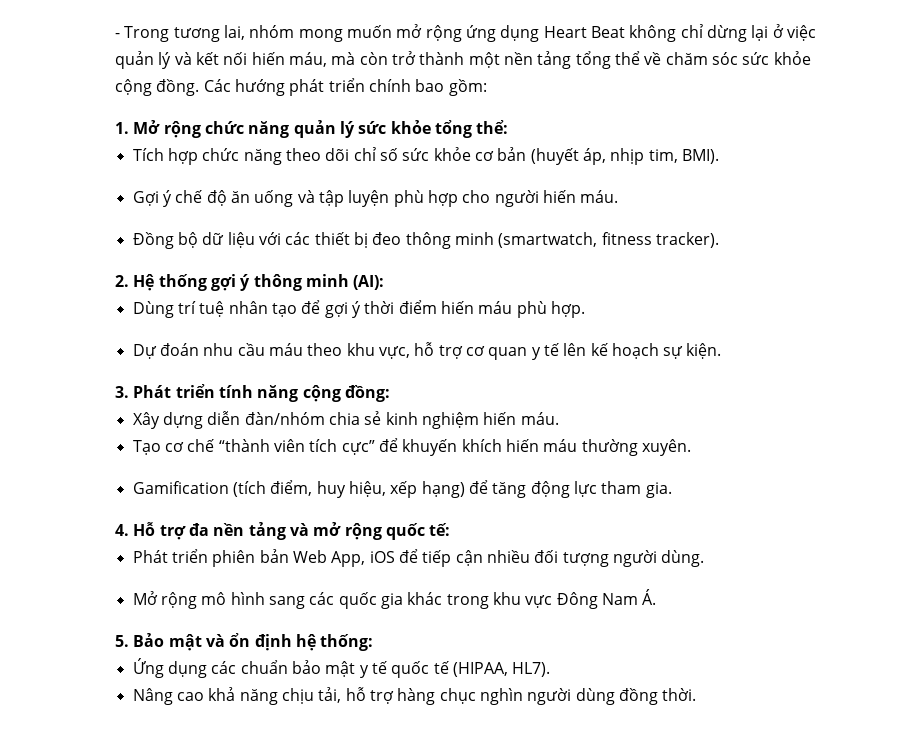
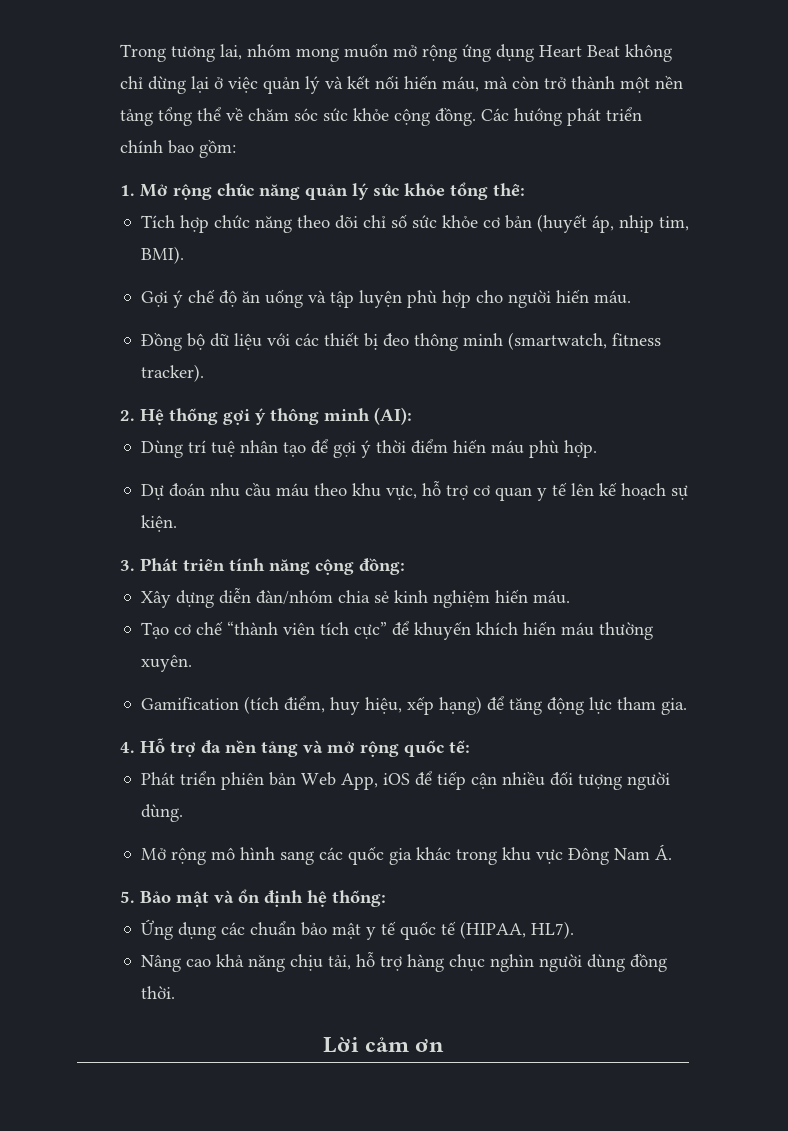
- - Trong tương lai, nhóm mong muốn mở rộng ứng dụng Heart Beat không chỉ dừng lại ở việc quản lý và kết nối hiến máu, mà còn trở thành một nền tảng tổng thể về chăm sóc sức khỏe cộng đồng.
+ Trong tương lai, nhóm mong muốn mở rộng ứng dụng Heart Beat không chỉ dừng lại ở việc quản lý và kết nối hiến máu, mà còn trở thành một nền tảng tổng thể về chăm sóc sức khỏe cộng đồng.
+ Lời cảm ơn

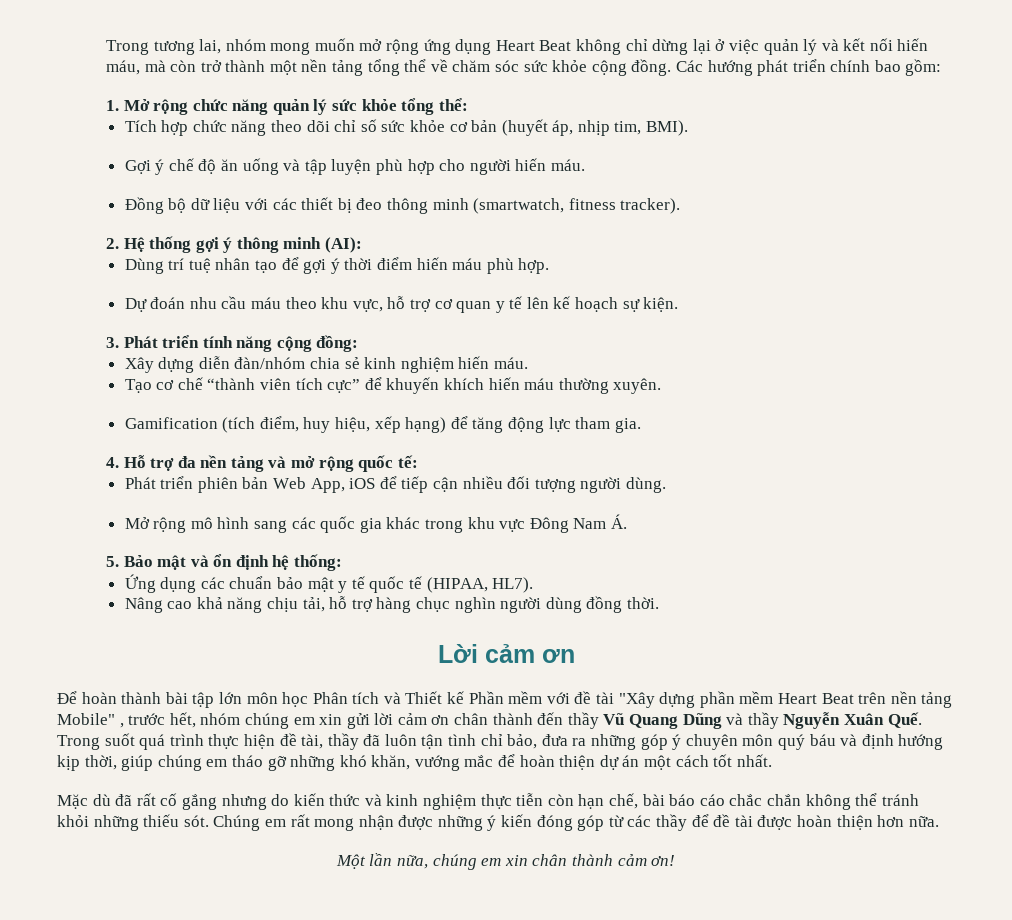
+ Để hoàn thành bài tập lớn môn học Phân tích và Thiết kế Phần mềm với đề tài "Xây dựng phần mềm Heart Beat trên nền tảng Mobile" , trước hết, nhóm chúng em xin gửi lời cảm ơn chân thành đến thầy Vũ Quang Dũng và thầy Nguyễn Xuân Quế. Trong suốt quá trình thực hiện đề tài, thầy đã luôn tận tình chỉ bảo, đưa ra những góp ý chuyên môn quý báu và định hướng kịp thời, giúp chúng em tháo gỡ những khó khăn, vướng mắc để hoàn thiện dự án một cách tốt nhất.
+ Mặc dù đã rất cố gắng nhưng do kiến thức và kinh nghiệm thực tiễn còn hạn chế, bài báo cáo chắc chắn không thể tránh khỏi những thiếu sót. Chúng em rất mong nhận được những ý kiến đóng góp từ các thầy để đề tài được hoàn thiện hơn nữa.
+ Một lần nữa, chúng em xin chân thành cảm ơn!

